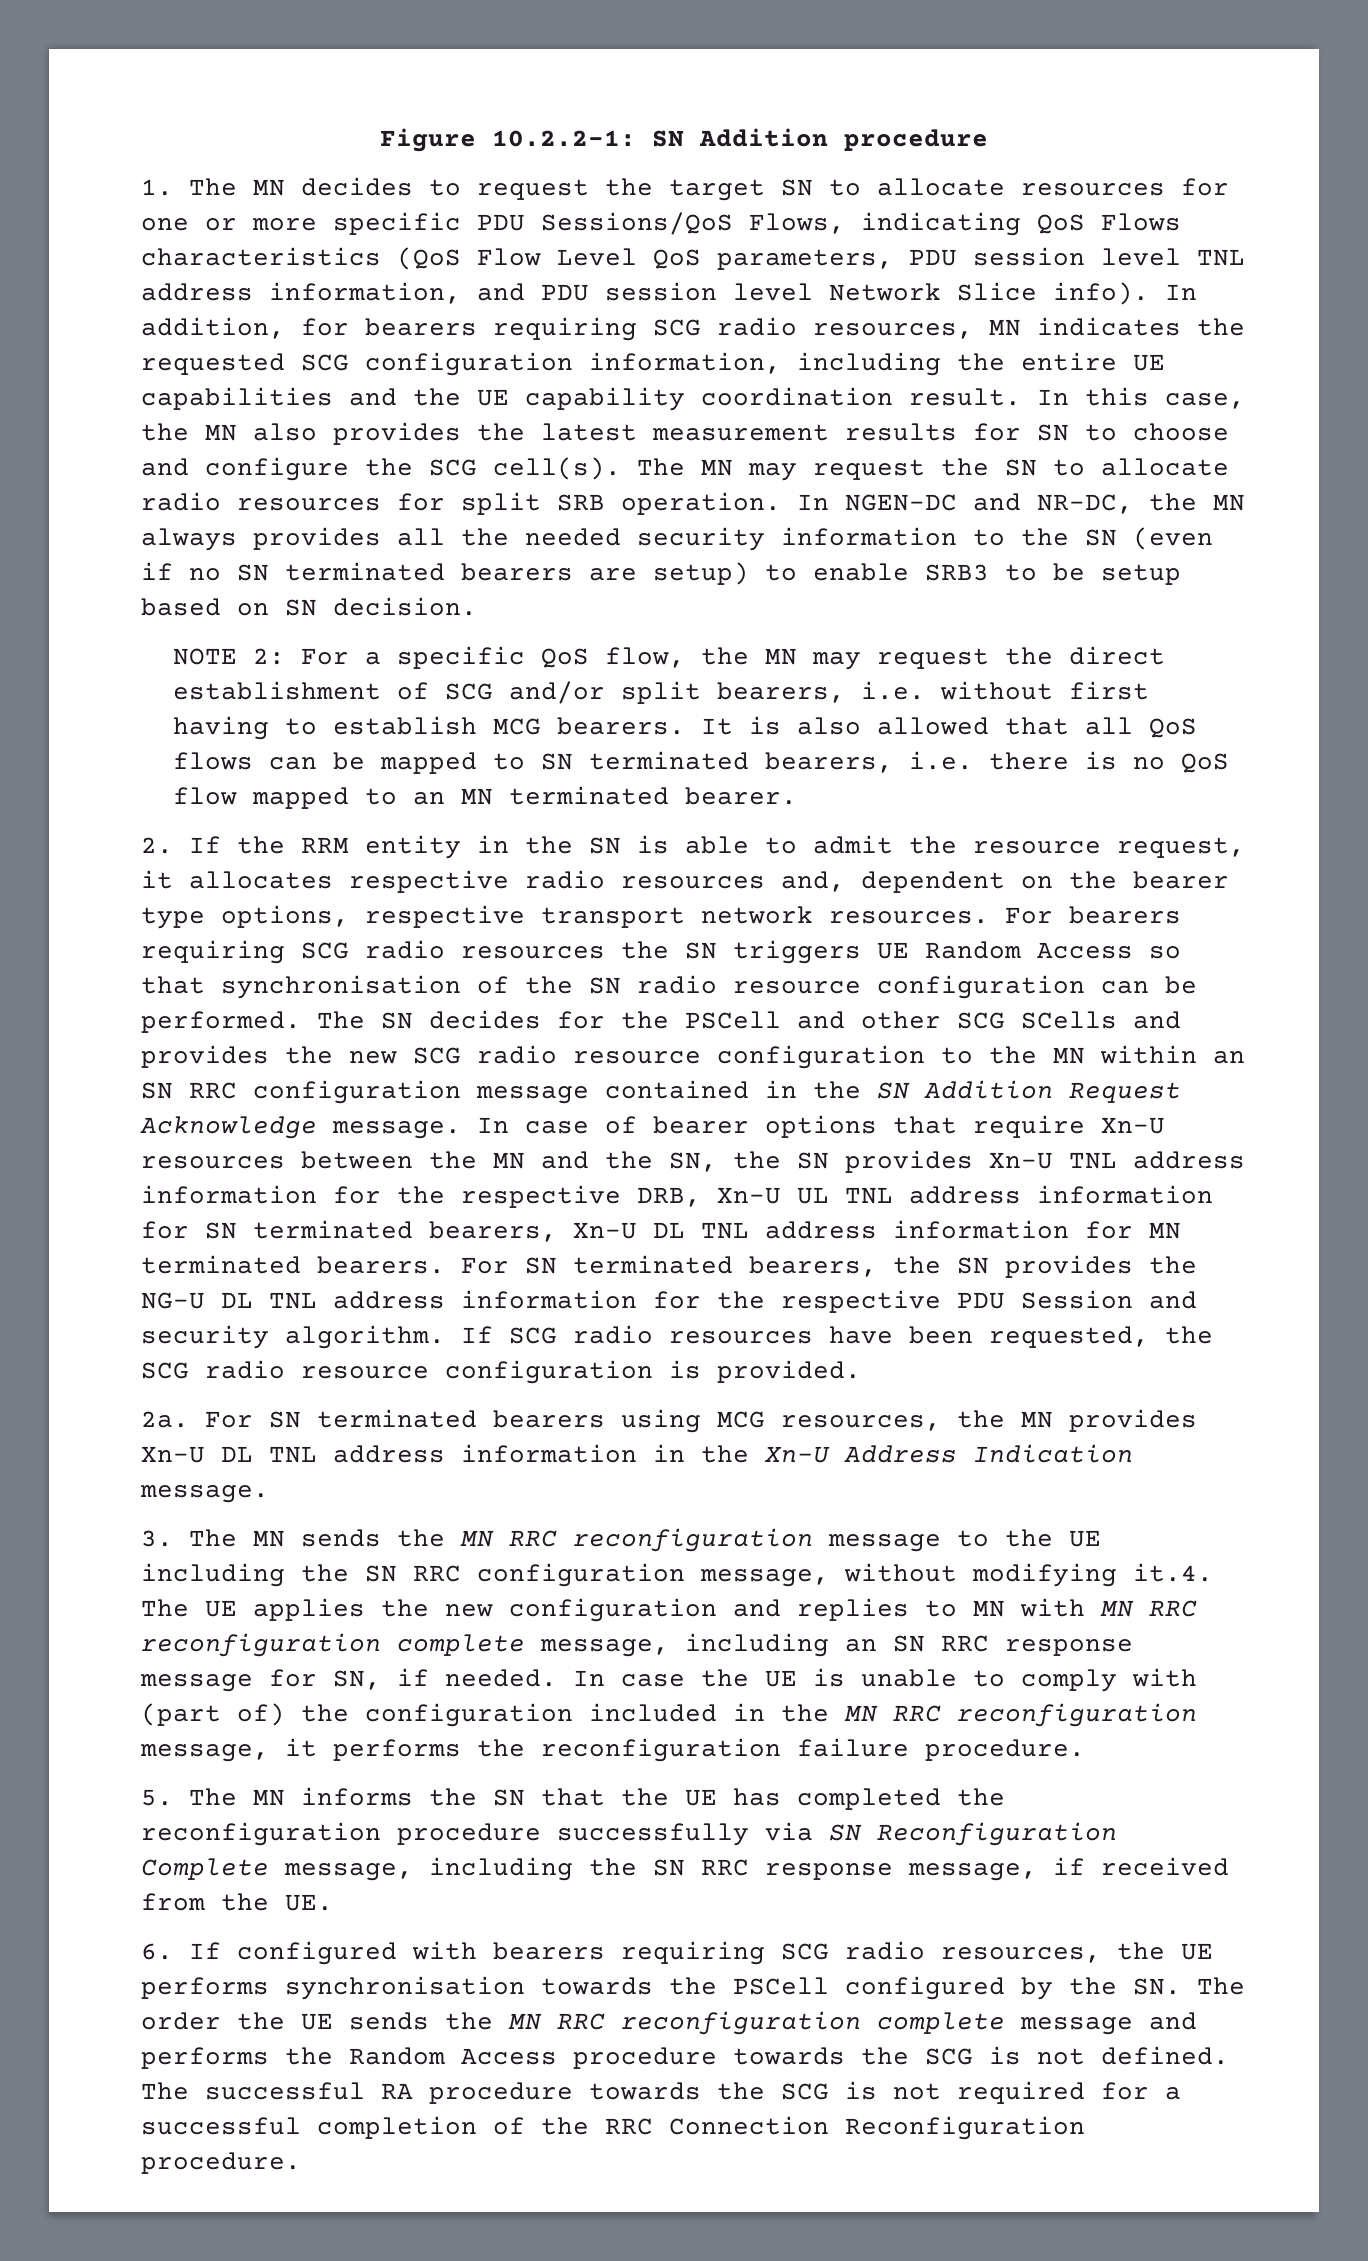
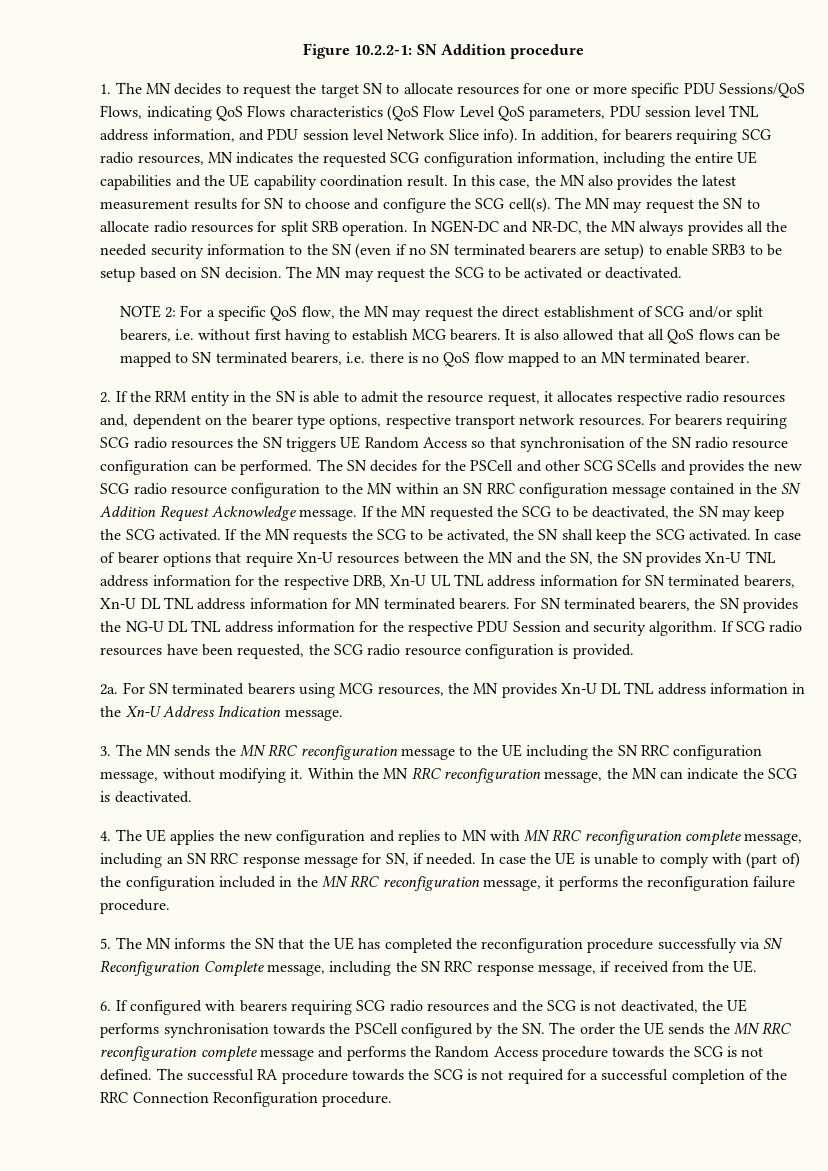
+ The MN may request the SCG to be activated or deactivated.
+ If the MN requested the SCG to be deactivated, the SN may keep the SCG activated. If the MN requests the SCG to be activated, the SN shall keep the SCG activated.
- 3. The MN sends the MN RRC reconfiguration message to the UE including the SN RRC configuration message, without modifying it.4. The UE applies the new configuration and replies to MN with MN RRC reconfiguration complete message, including an SN RRC response message for SN, if needed.
+ 3. The MN sends the MN RRC reconfiguration message to the UE including the SN RRC configuration message, without modifying it. Within the MN RRC reconfiguration message, the MN can indicate the SCG is deactivated.
+ 4. The UE applies the new configuration and replies to MN with MN RRC reconfiguration complete message, including an SN RRC response message for SN, if needed.
- 6. If configured with bearers requiring SCG radio resources, the UE performs synchronisation towards the PSCell configured by the SN. The order the UE sends the MN RRC reconfiguration complete message and performs the Random Access procedure towards the SCG is not defined.
+ 6. If configured with bearers requiring SCG radio resources and the SCG is not deactivated, the UE performs synchronisation towards the PSCell configured by the SN. The order the UE sends the MN RRC reconfiguration complete message and performs the Random Access procedure towards the SCG is not defined.

